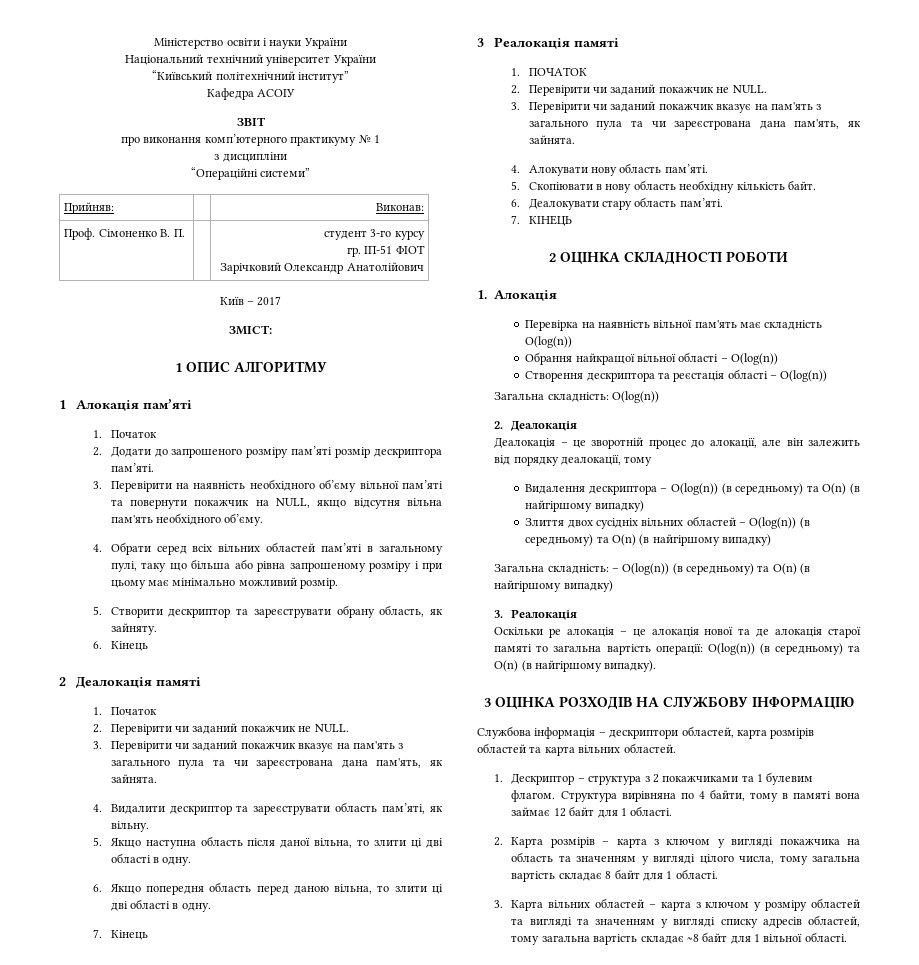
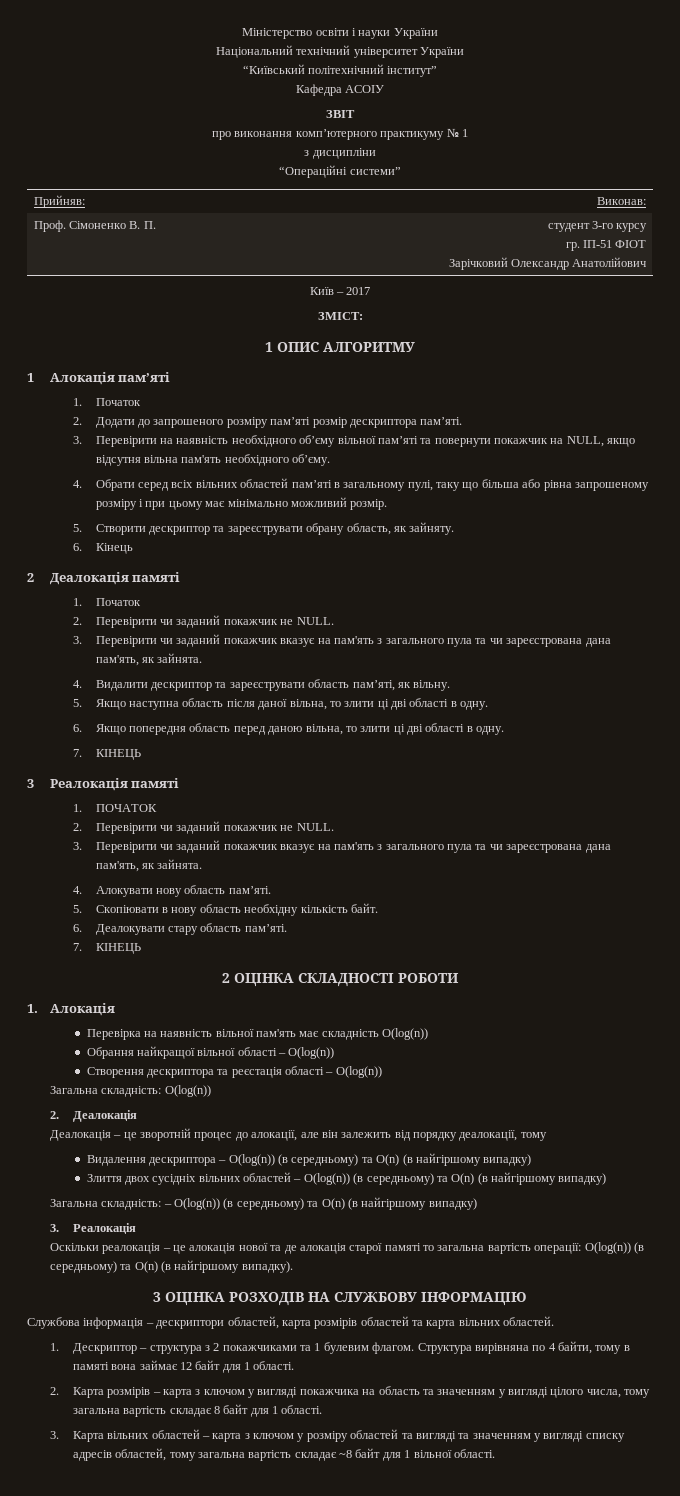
  6. Якщо попередня область перед даною вільна, то злити ці дві області в одну.
- 7. Кінець
+ 7. КІНЕЦЬ
- Оскільки ре алокація – це алокація нової та де алокація старої памяті то загальна вартість операції: O(log(n)) (в середньому) та O(n) (в найгіршому випадку).
+ Оскільки реалокація – це алокація нової та де алокація старої памяті то загальна вартість операції: O(log(n)) (в середньому) та O(n) (в найгіршому випадку).

